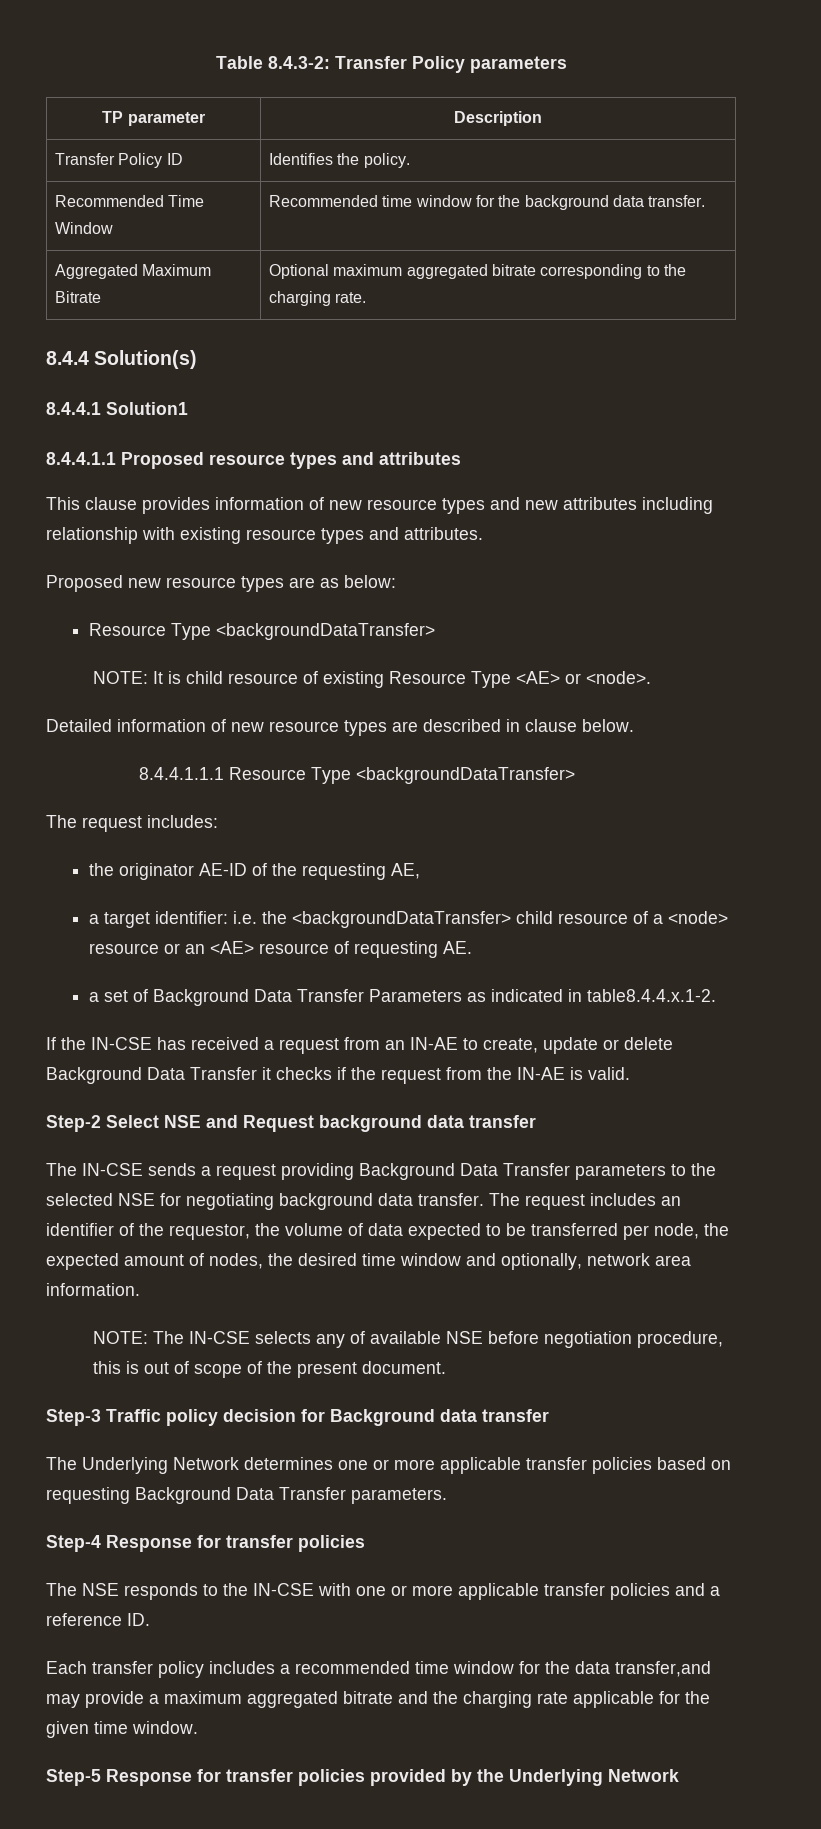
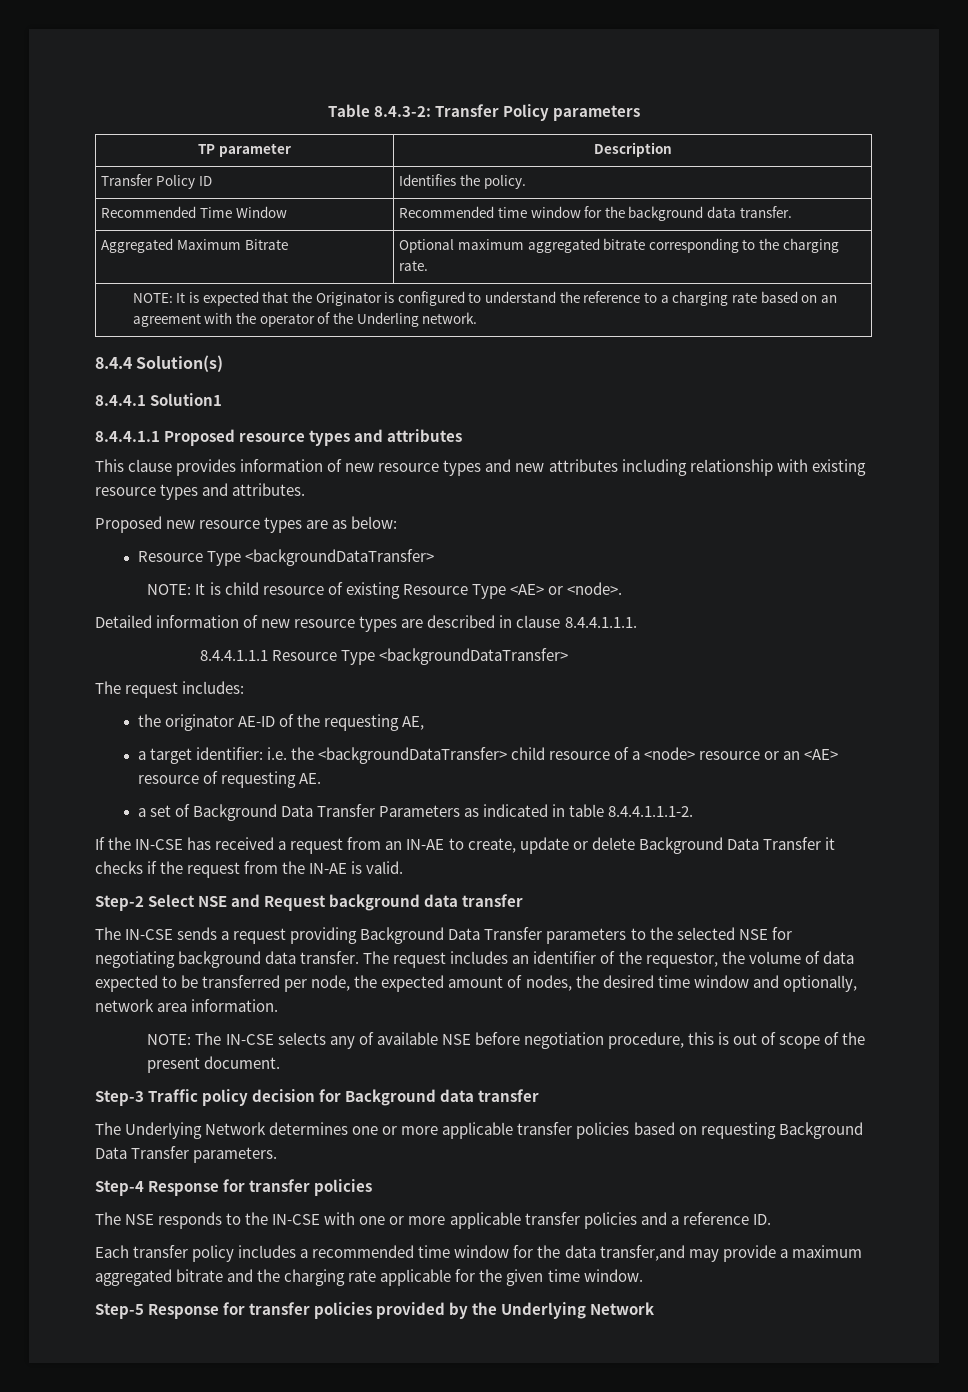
+ NOTE: It is expected that the Originator is configured to understand the reference to a charging rate based on an agreement with the operator of the Underling network.
- Detailed information of new resource types are described in clause below.
+ Detailed information of new resource types are described in clause 8.4.4.1.1.1.
- a set of Background Data Transfer Parameters as indicated in table8.4.4.x.1-2.
+ a set of Background Data Transfer Parameters as indicated in table 8.4.4.1.1.1-2.

